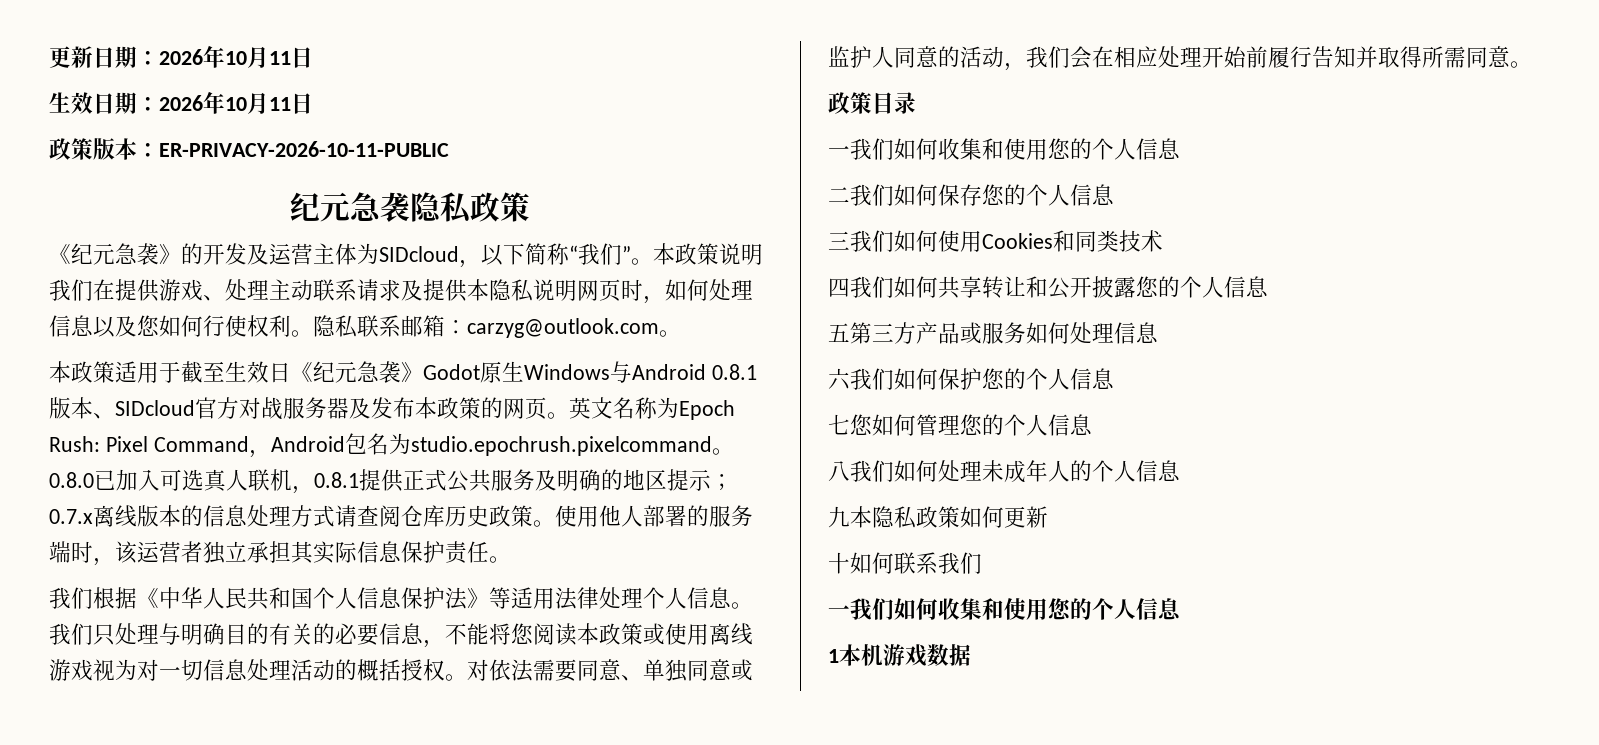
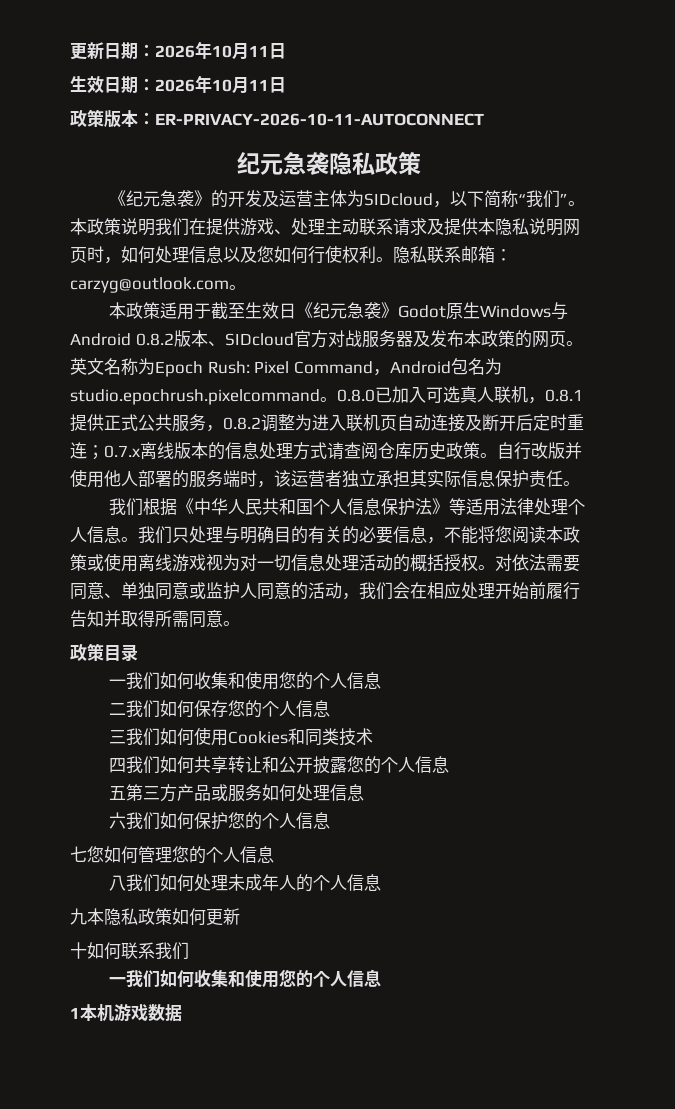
- 政策版本：ER-PRIVACY-2026-10-11-PUBLIC
+ 政策版本：ER-PRIVACY-2026-10-11-AUTOCONNECT
- 本政策适用于截至生效日《纪元急袭》Godot原生Windows与Android 0.8.1版本、SIDcloud官方对战服务器及发布本政策的网页。
+ 本政策适用于截至生效日《纪元急袭》Godot原生Windows与Android 0.8.2版本、SIDcloud官方对战服务器及发布本政策的网页。
- 0.8.0已加入可选真人联机，0.8.1提供正式公共服务及明确的地区提示；0.7.x离线版本的信息处理方式请查阅仓库历史政策。
+ 0.8.0已加入可选真人联机，0.8.1提供正式公共服务，0.8.2调整为进入联机页自动连接及断开后定时重连；0.7.x离线版本的信息处理方式请查阅仓库历史政策。
- 使用他人部署的服务端时，该运营者独立承担其实际信息保护责任。
+ 自行改版并使用他人部署的服务端时，该运营者独立承担其实际信息保护责任。

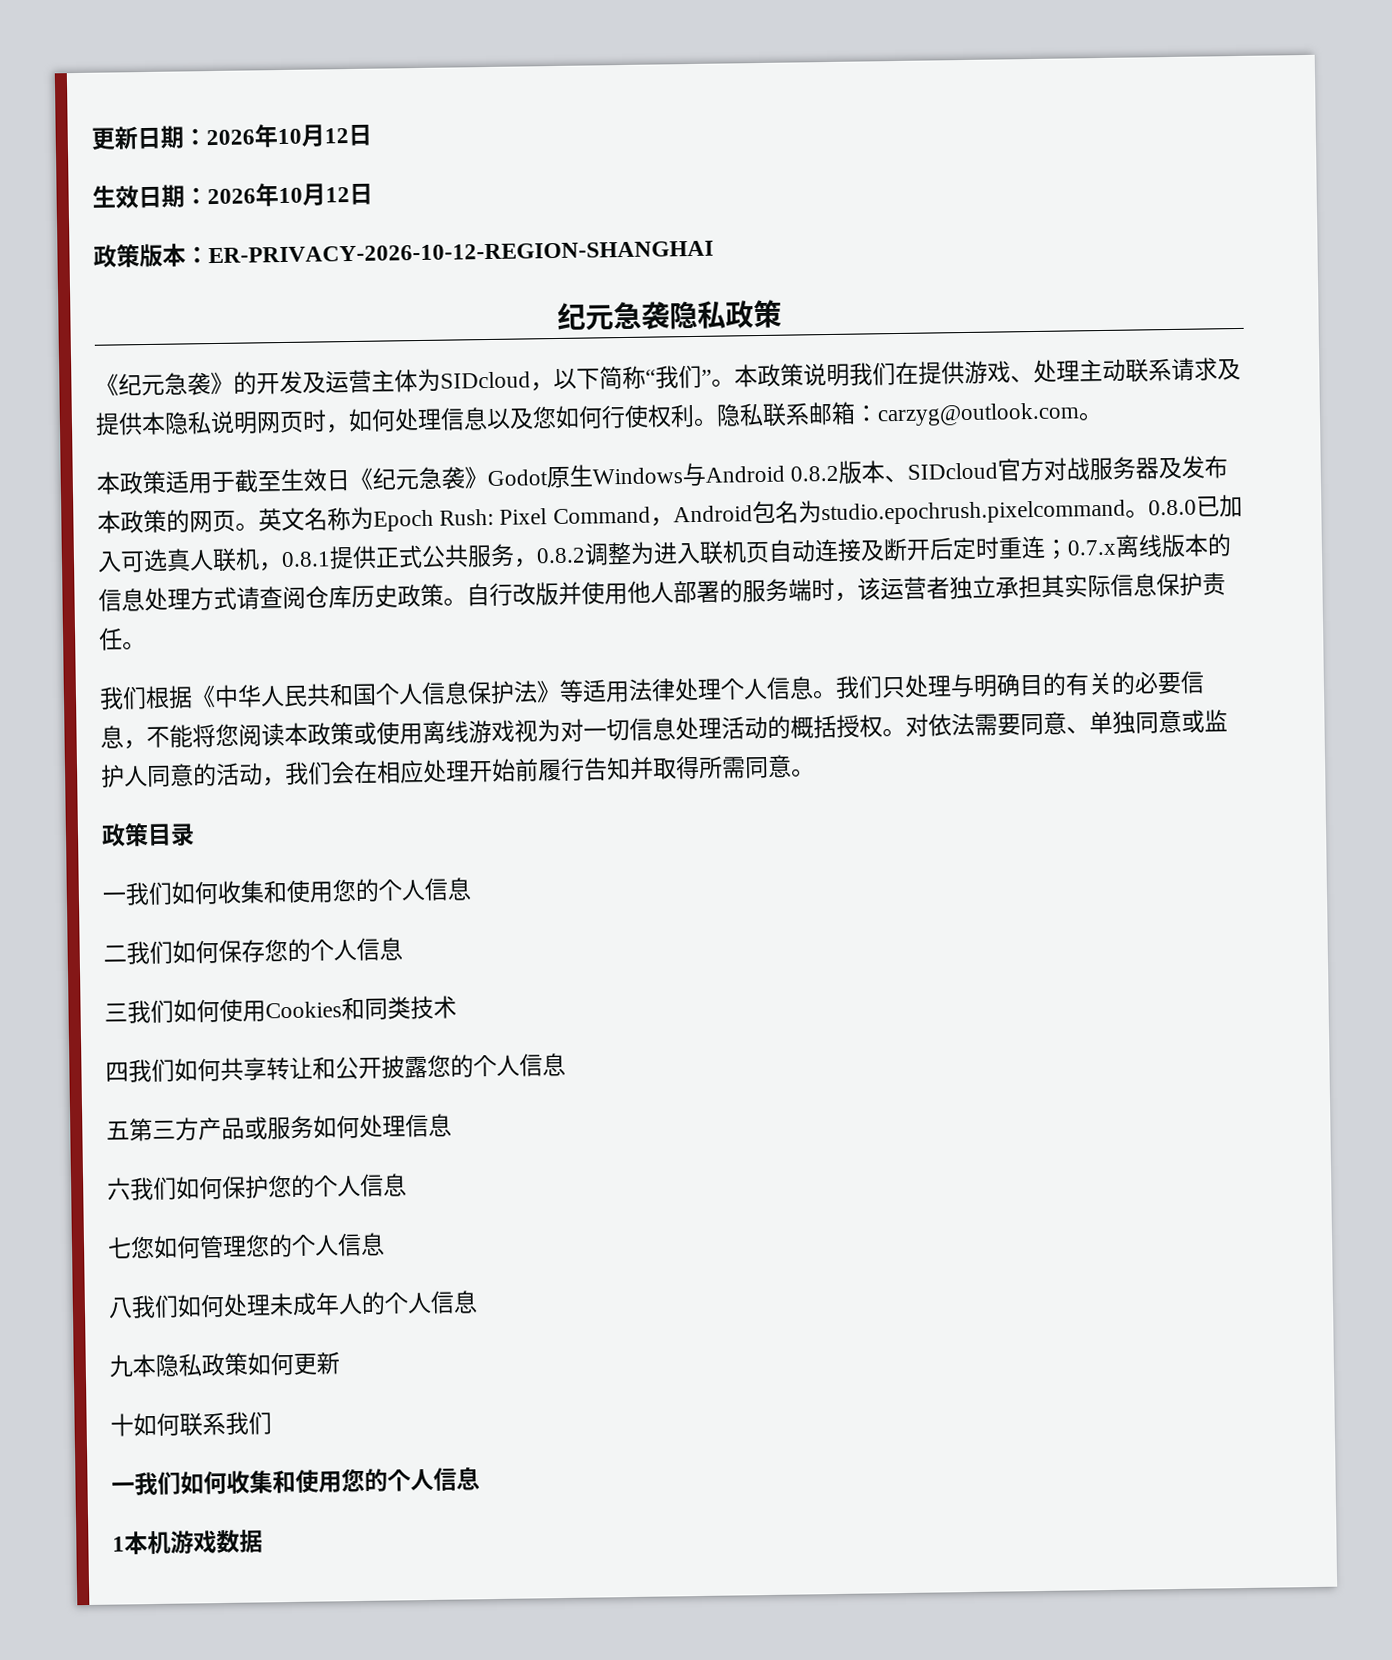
- 更新日期：2026年10月11日
+ 更新日期：2026年10月12日
- 生效日期：2026年10月11日
+ 生效日期：2026年10月12日
- 政策版本：ER-PRIVACY-2026-10-11-AUTOCONNECT
+ 政策版本：ER-PRIVACY-2026-10-12-REGION-SHANGHAI

